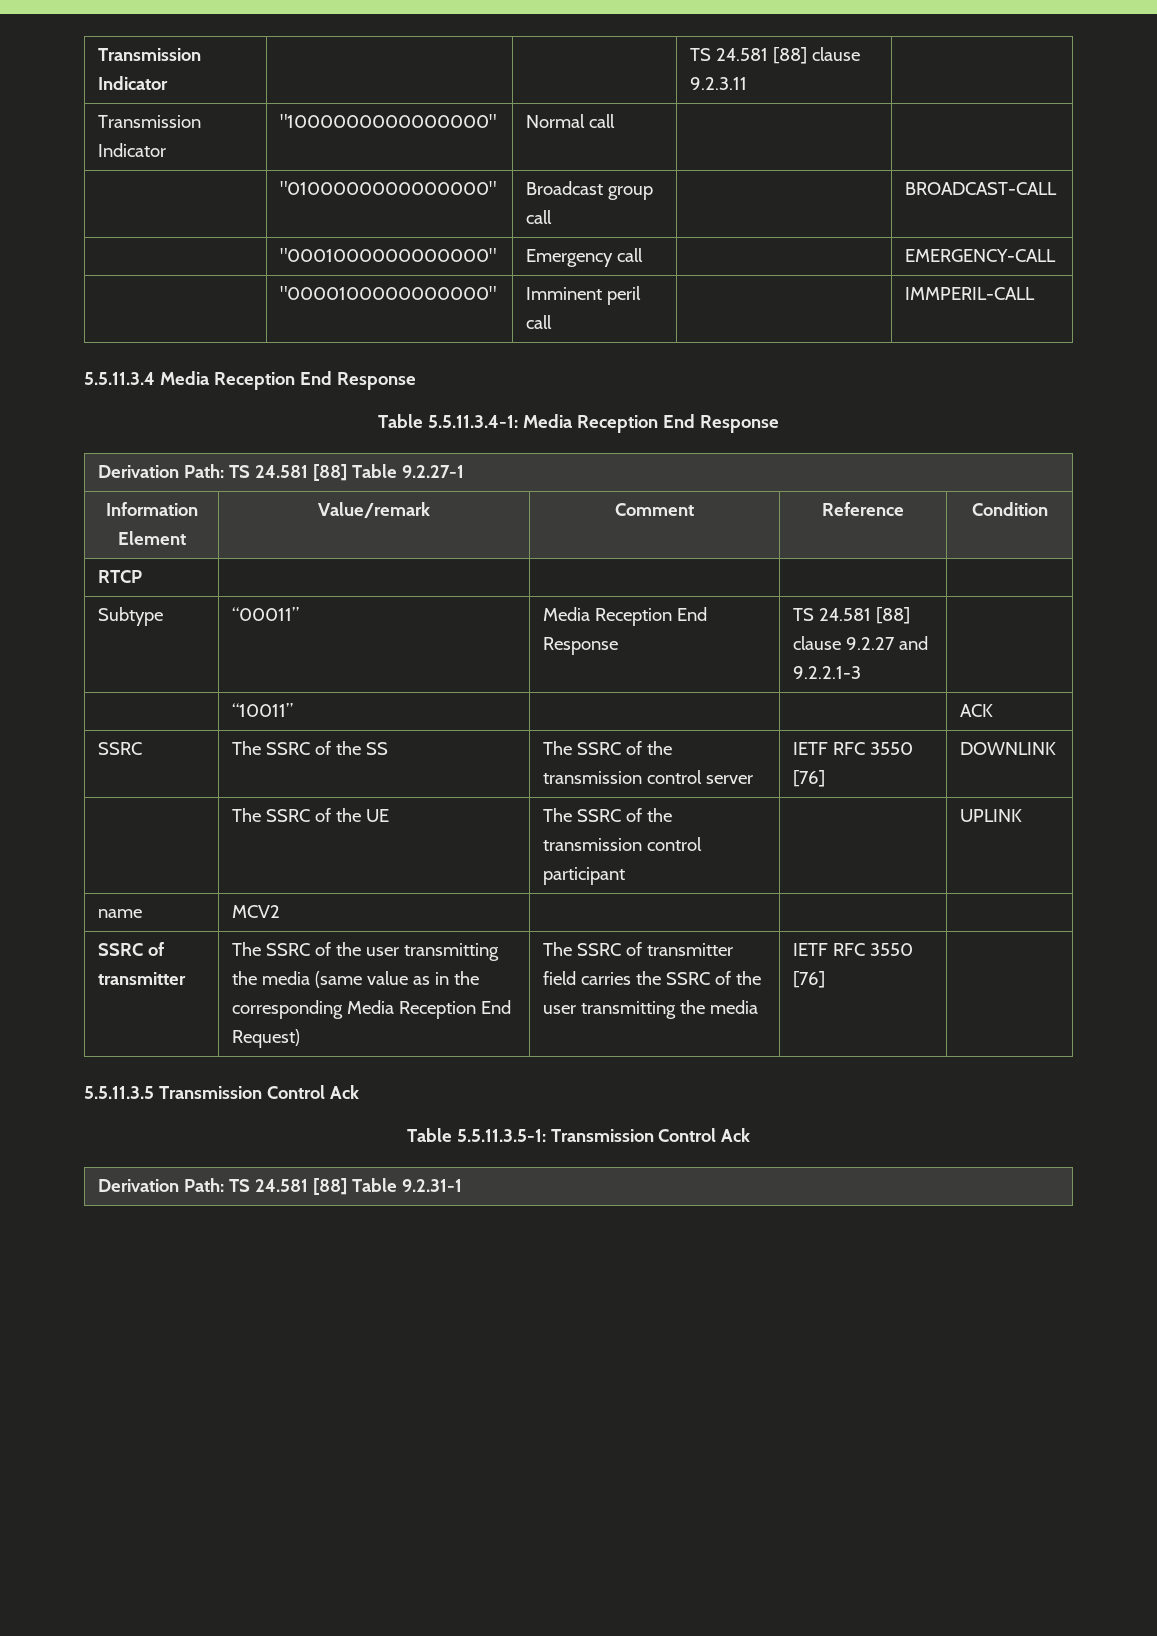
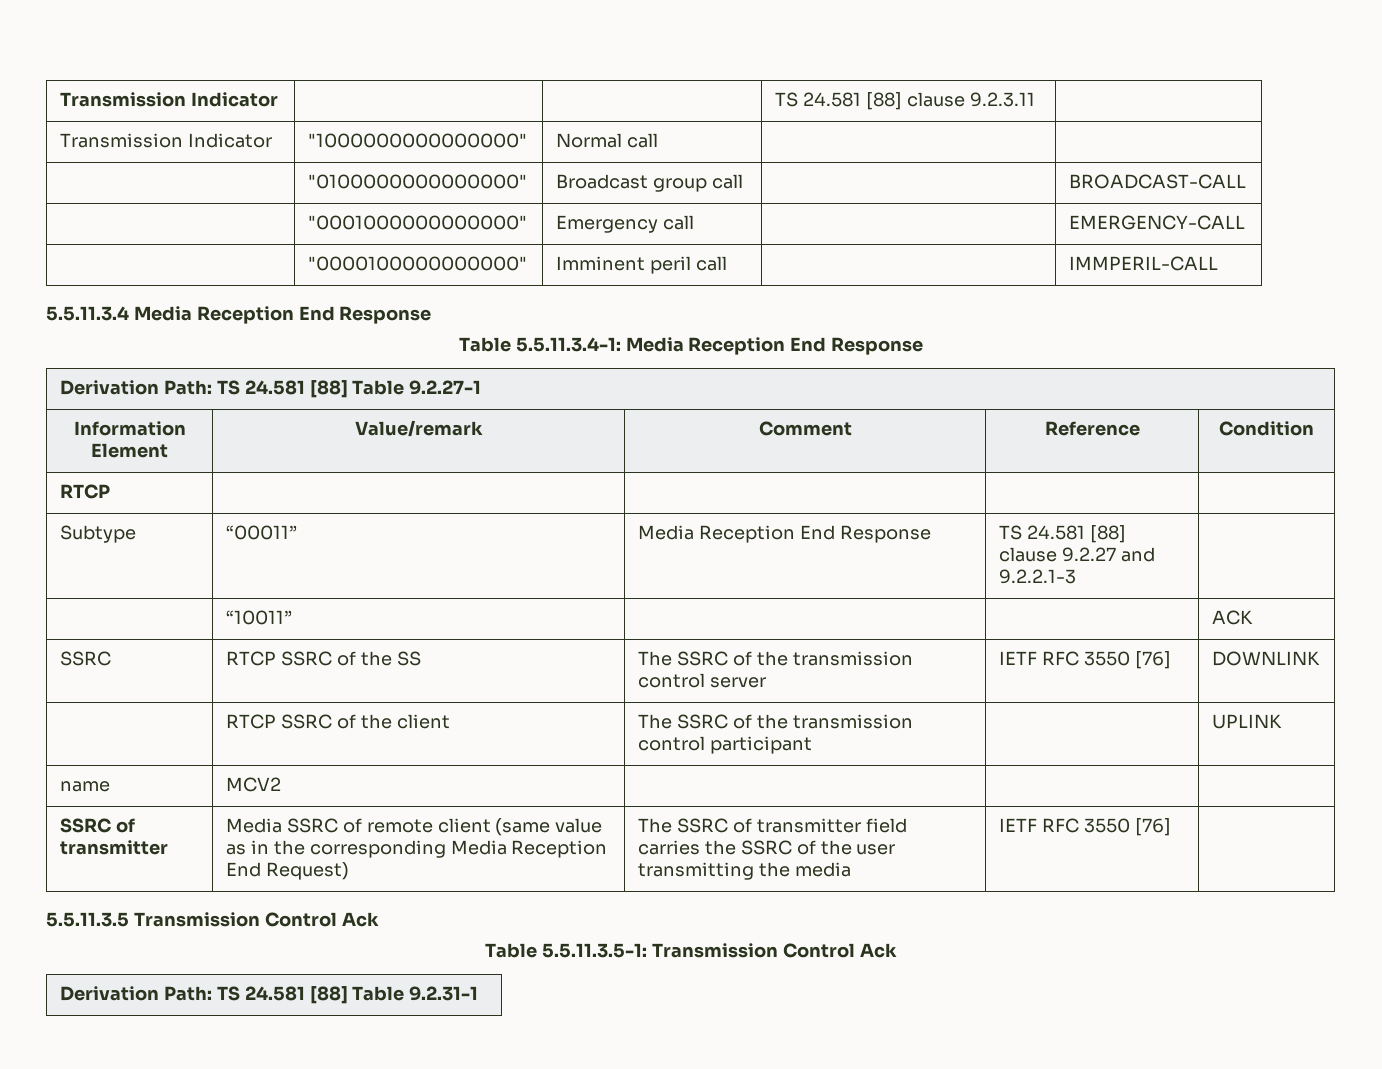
- SSRC | The SSRC of the SS | The SSRC of the transmission control server | IETF RFC 3550 [76] | DOWNLINK
+ SSRC | RTCP SSRC of the SS | The SSRC of the transmission control server | IETF RFC 3550 [76] | DOWNLINK
- | The SSRC of the UE | The SSRC of the transmission control participant | | UPLINK
+ | RTCP SSRC of the client | The SSRC of the transmission control participant | | UPLINK
- SSRC of transmitter | The SSRC of the user transmitting the media (same value as in the corresponding Media Reception End Request) | The SSRC of transmitter field carries the SSRC of the user transmitting the media | IETF RFC 3550 [76] |
+ SSRC of transmitter | Media SSRC of remote client (same value as in the corresponding Media Reception End Request) | The SSRC of transmitter field carries the SSRC of the user transmitting the media | IETF RFC 3550 [76] |

